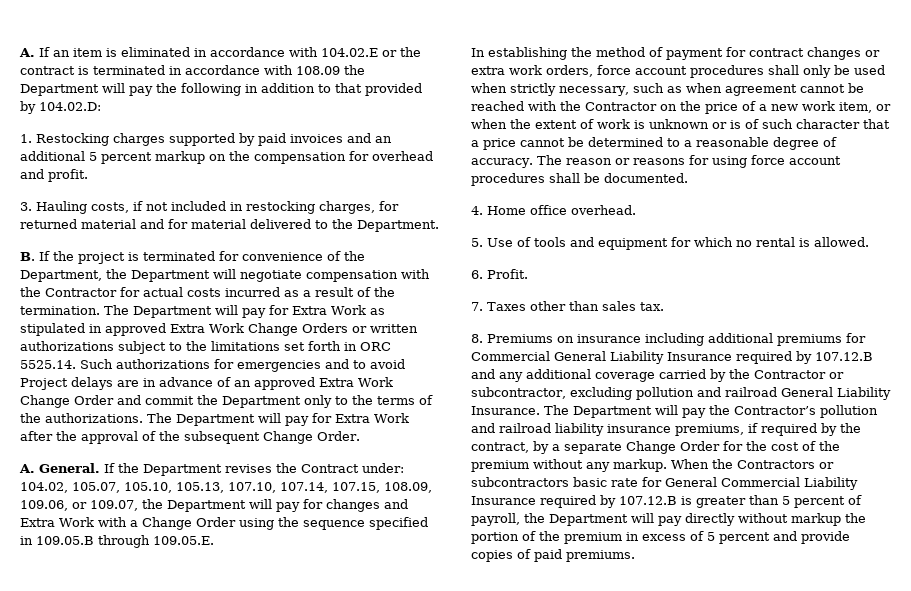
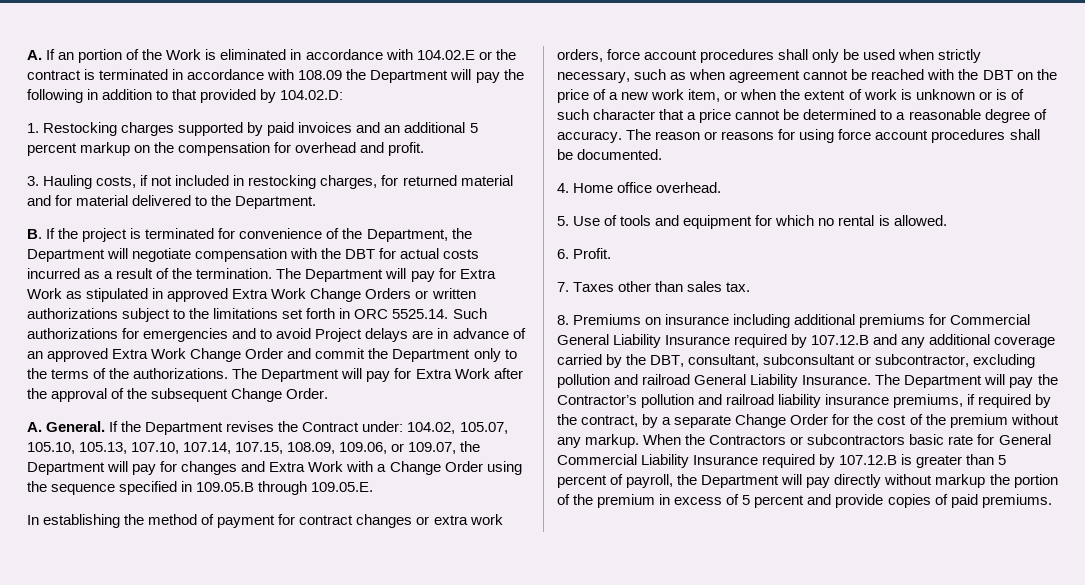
- A. If an item is eliminated in accordance with 104.02.E or the contract is terminated in accordance with 108.09 the Department will pay the following in addition to that provided by 104.02.D:
+ A. If an portion of the Work is eliminated in accordance with 104.02.E or the contract is terminated in accordance with 108.09 the Department will pay the following in addition to that provided by 104.02.D:
- B. If the project is terminated for convenience of the Department, the Department will negotiate compensation with the Contractor for actual costs incurred as a result of the termination.
+ B. If the project is terminated for convenience of the Department, the Department will negotiate compensation with the DBT for actual costs incurred as a result of the termination.
- In establishing the method of payment for contract changes or extra work orders, force account procedures shall only be used when strictly necessary, such as when agreement cannot be reached with the Contractor on the price of a new work item, or when the extent of work is unknown or is of such character that a price cannot be determined to a reasonable degree of accuracy.
+ In establishing the method of payment for contract changes or extra work orders, force account procedures shall only be used when strictly necessary, such as when agreement cannot be reached with the DBT on the price of a new work item, or when the extent of work is unknown or is of such character that a price cannot be determined to a reasonable degree of accuracy.
- 8. Premiums on insurance including additional premiums for Commercial General Liability Insurance required by 107.12.B and any additional coverage carried by the Contractor or subcontractor, excluding pollution and railroad General Liability Insurance.
+ 8. Premiums on insurance including additional premiums for Commercial General Liability Insurance required by 107.12.B and any additional coverage carried by the DBT, consultant, subconsultant or subcontractor, excluding pollution and railroad General Liability Insurance.

